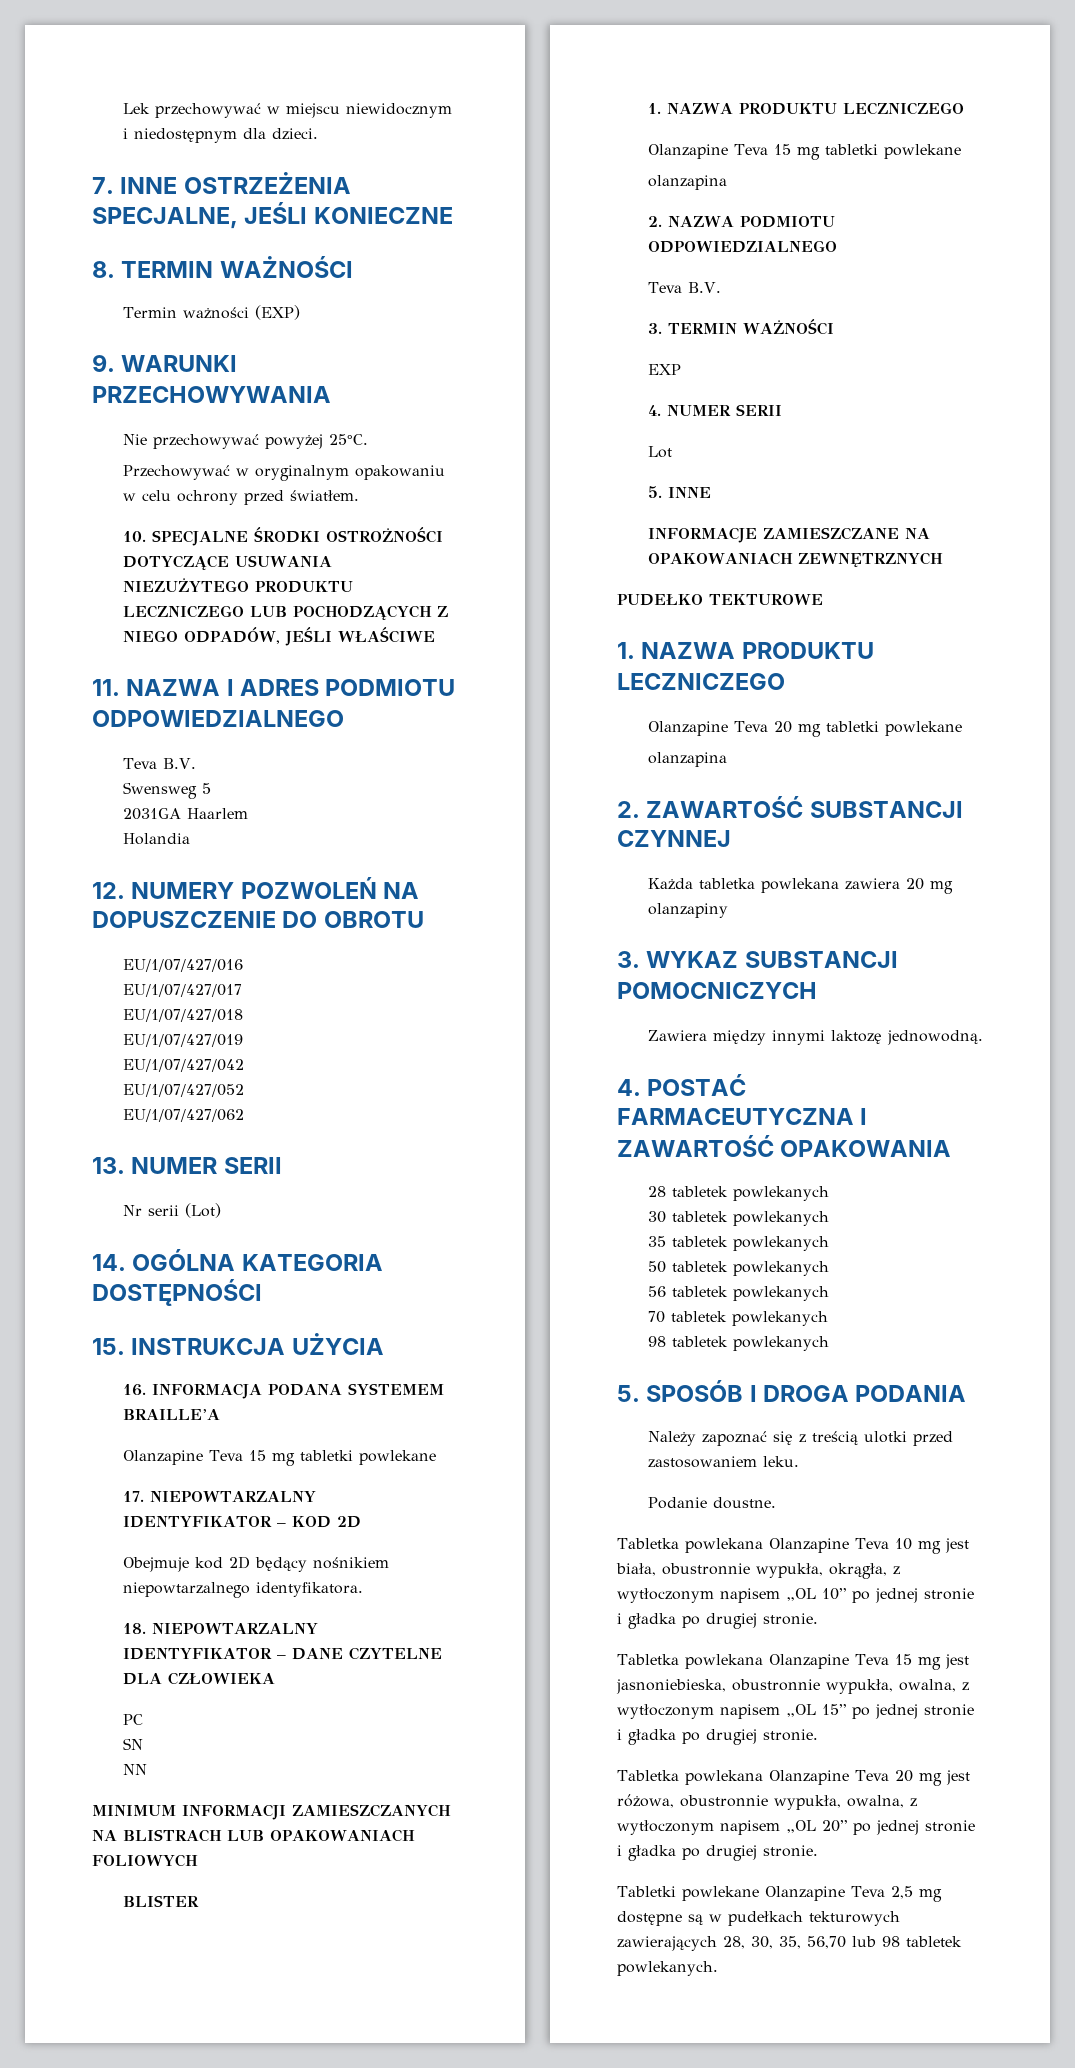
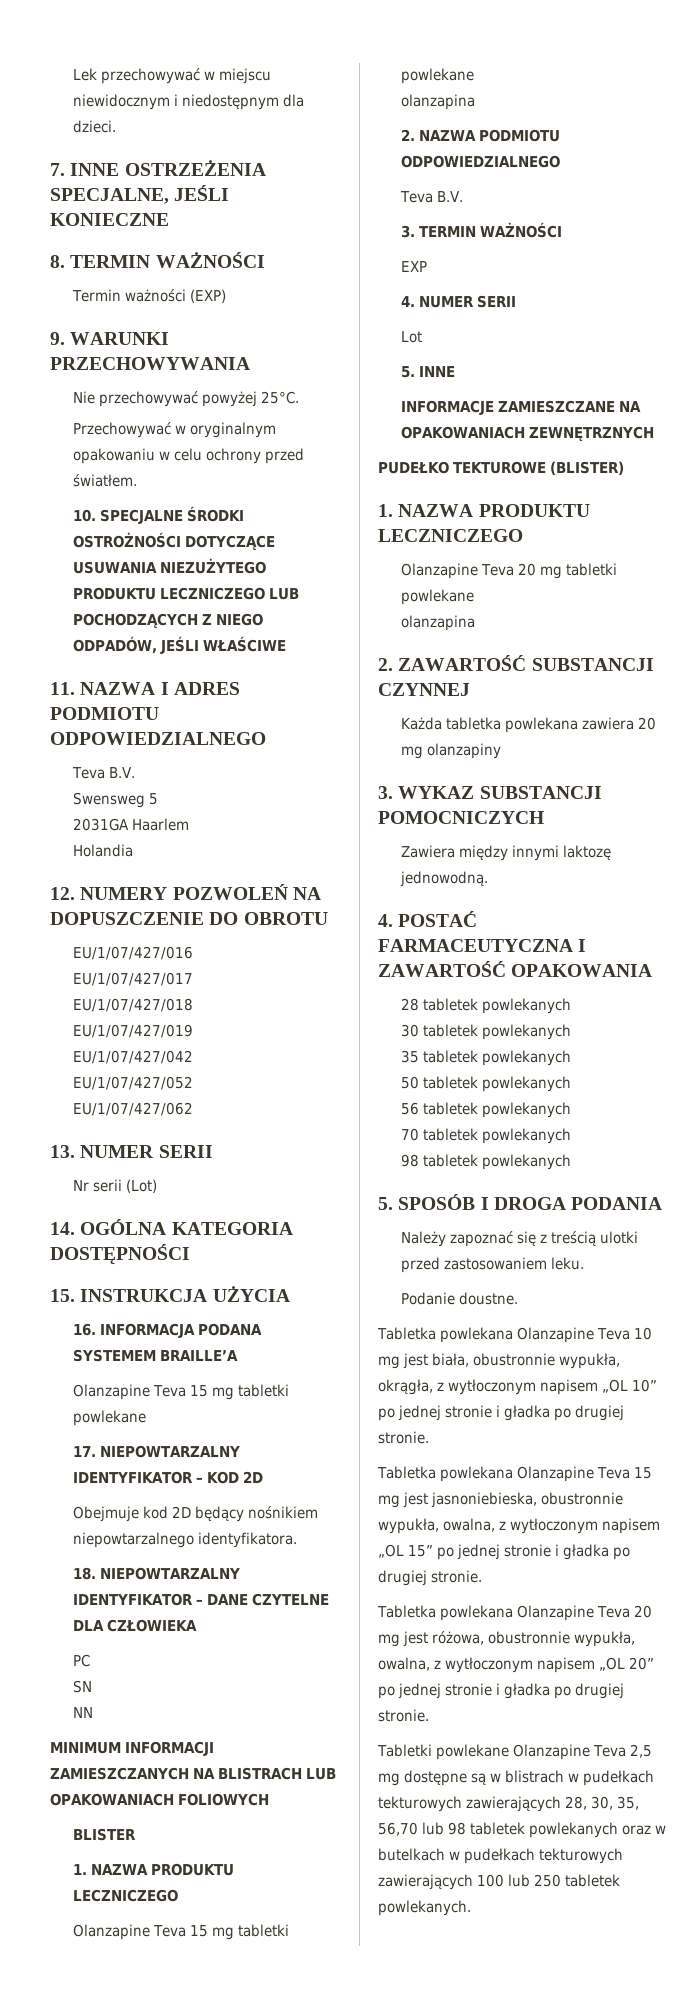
- PUDEŁKO TEKTUROWE
+ PUDEŁKO TEKTUROWE (BLISTER)
- Tabletki powlekane Olanzapine Teva 2,5 mg dostępne są w pudełkach tekturowych zawierających 28, 30, 35, 56,70 lub 98 tabletek powlekanych.
+ Tabletki powlekane Olanzapine Teva 2,5 mg dostępne są w blistrach w pudełkach tekturowych zawierających 28, 30, 35, 56,70 lub 98 tabletek powlekanych oraz w butelkach w pudełkach tekturowych zawierających 100 lub 250 tabletek powlekanych.

